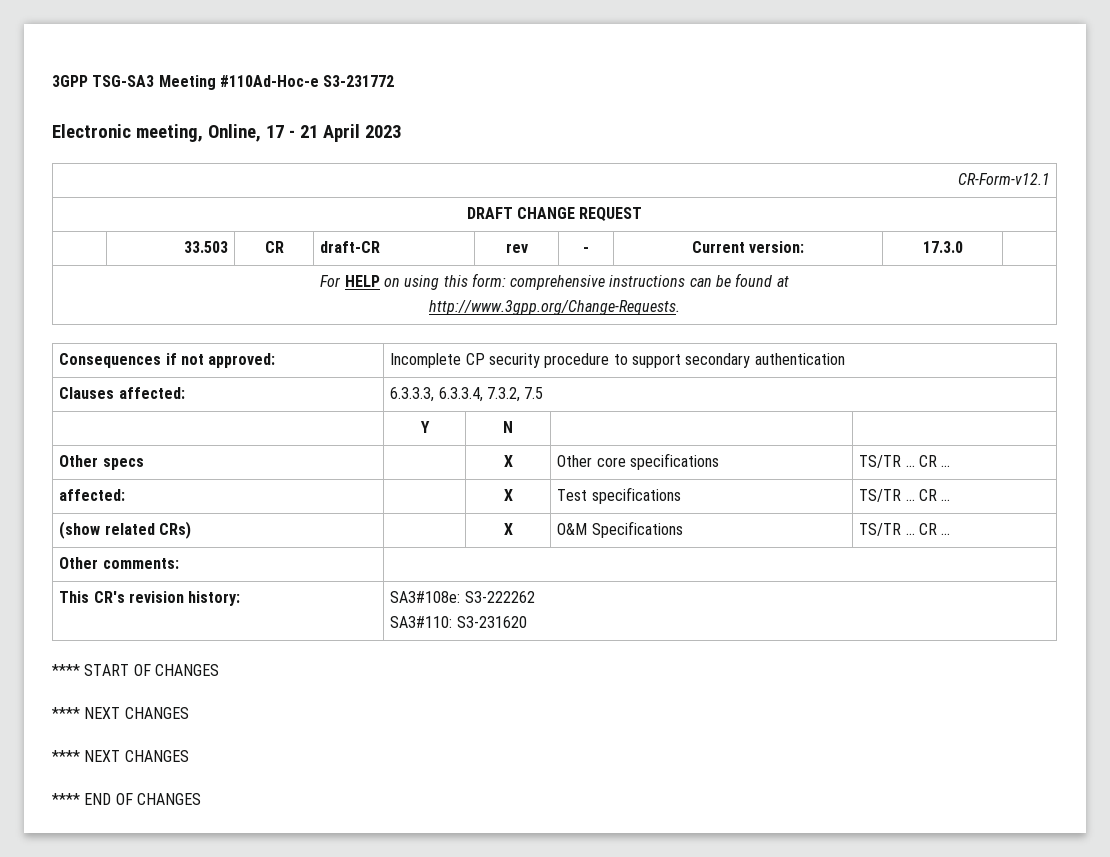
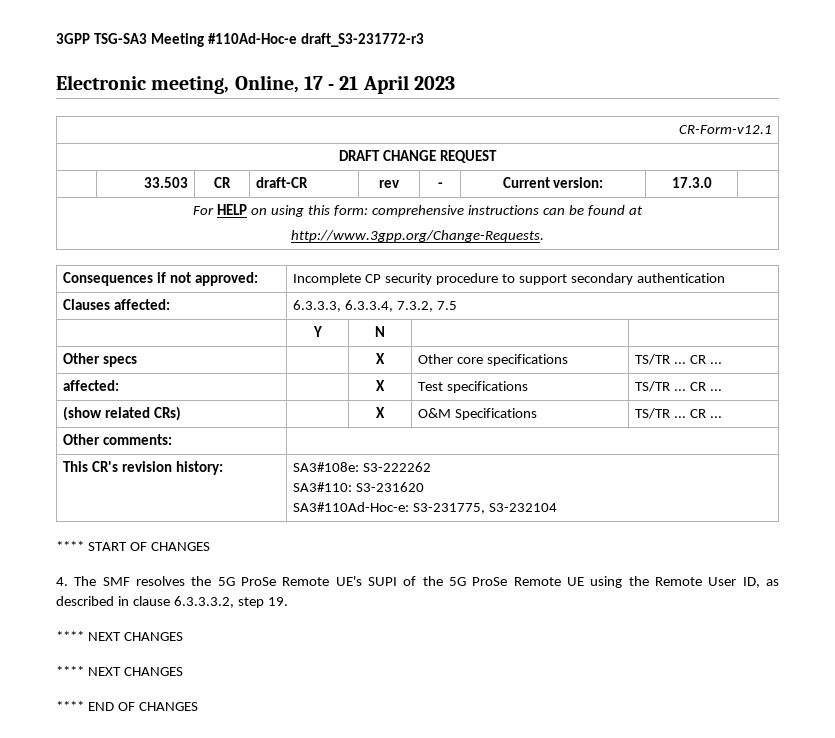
- 3GPP TSG-SA3 Meeting #110Ad-Hoc-e S3-231772
+ 3GPP TSG-SA3 Meeting #110Ad-Hoc-e draft_S3-231772-r3
  This CR's revision history: | SA3#108e: S3-222262
  SA3#110: S3-231620
+ SA3#110Ad-Hoc-e: S3-231775, S3-232104
+ 4. The SMF resolves the 5G ProSe Remote UE's SUPI of the 5G ProSe Remote UE using the Remote User ID, as described in clause 6.3.3.3.2, step 19.

